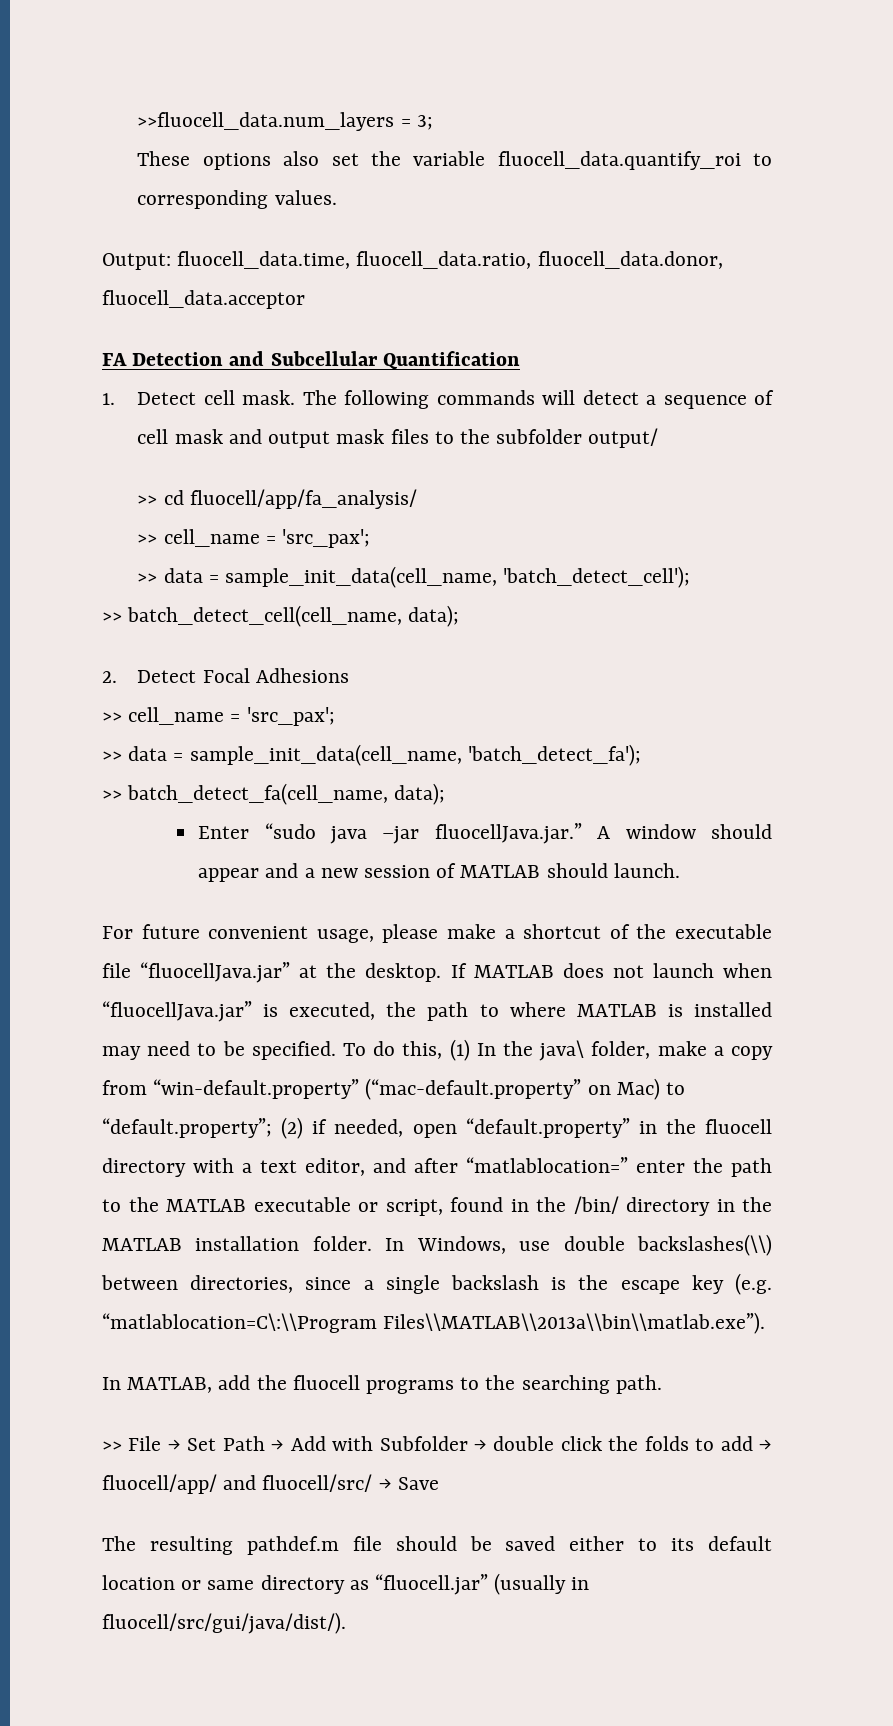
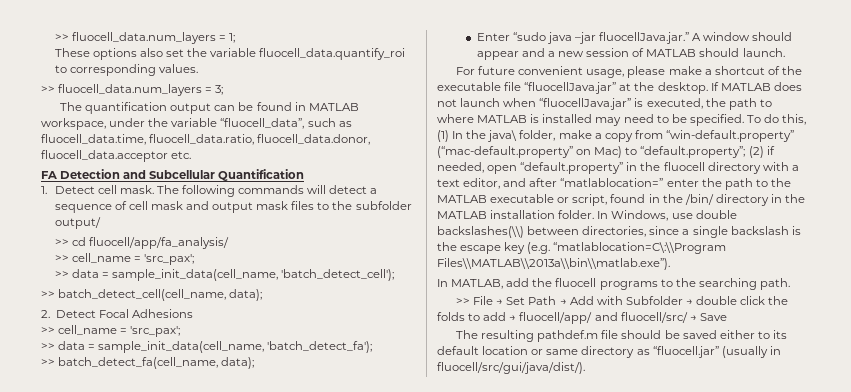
- >>fluocell_data.num_layers = 3;
+ >> fluocell_data.num_layers = 1;
- Output: fluocell_data.time, fluocell_data.ratio, fluocell_data.donor, fluocell_data.acceptor
+ >> fluocell_data.num_layers = 3;
+ The quantification output can be found in MATLAB workspace, under the variable “fluocell_data”, such as fluocell_data.time, fluocell_data.ratio, fluocell_data.donor, fluocell_data.acceptor etc.

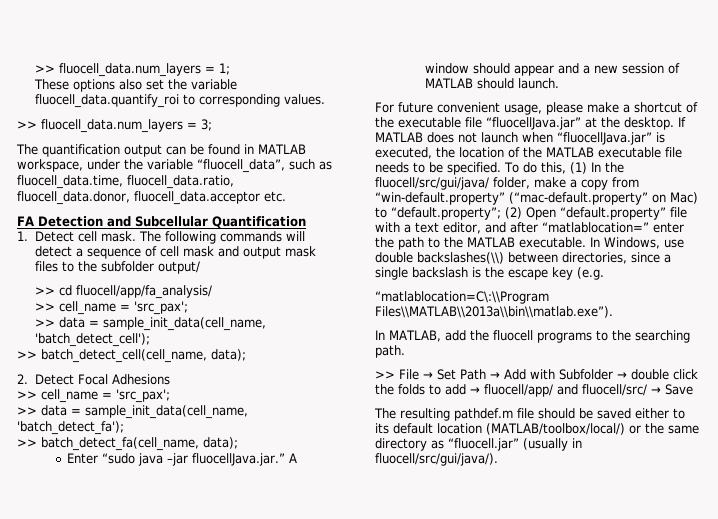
- If MATLAB does not launch when “fluocellJava.jar” is executed, the path to where MATLAB is installed may need to be specified.
+ If MATLAB does not launch when “fluocellJava.jar” is executed, the location of the MATLAB executable file needs to be specified.
- To do this, (1) In the java\ folder, make a copy from “win-default.property” (“mac-default.property” on Mac) to “default.property”; (2) if needed, open “default.property” in the fluocell directory with a text editor, and after “matlablocation=” enter the path to the MATLAB executable or script, found in the /bin/ directory in the MATLAB installation folder.
+ To do this, (1) In the fluocell/src/gui/java/ folder, make a copy from “win-default.property” (“mac-default.property” on Mac) to “default.property”; (2) Open “default.property” file with a text editor, and after “matlablocation=” enter the path to the MATLAB executable.
- In Windows, use double backslashes(\\) between directories, since a single backslash is the escape key (e.g. “matlablocation=C\:\\Program Files\\MATLAB\\2013a\\bin\\matlab.exe”).
+ In Windows, use double backslashes(\\) between directories, since a single backslash is the escape key (e.g.
+ “matlablocation=C\:\\Program Files\\MATLAB\\2013a\\bin\\matlab.exe”).
- The resulting pathdef.m file should be saved either to its default location or same directory as “fluocell.jar” (usually in fluocell/src/gui/java/dist/).
+ The resulting pathdef.m file should be saved either to its default location (MATLAB/toolbox/local/) or the same directory as “fluocell.jar” (usually in fluocell/src/gui/java/).

